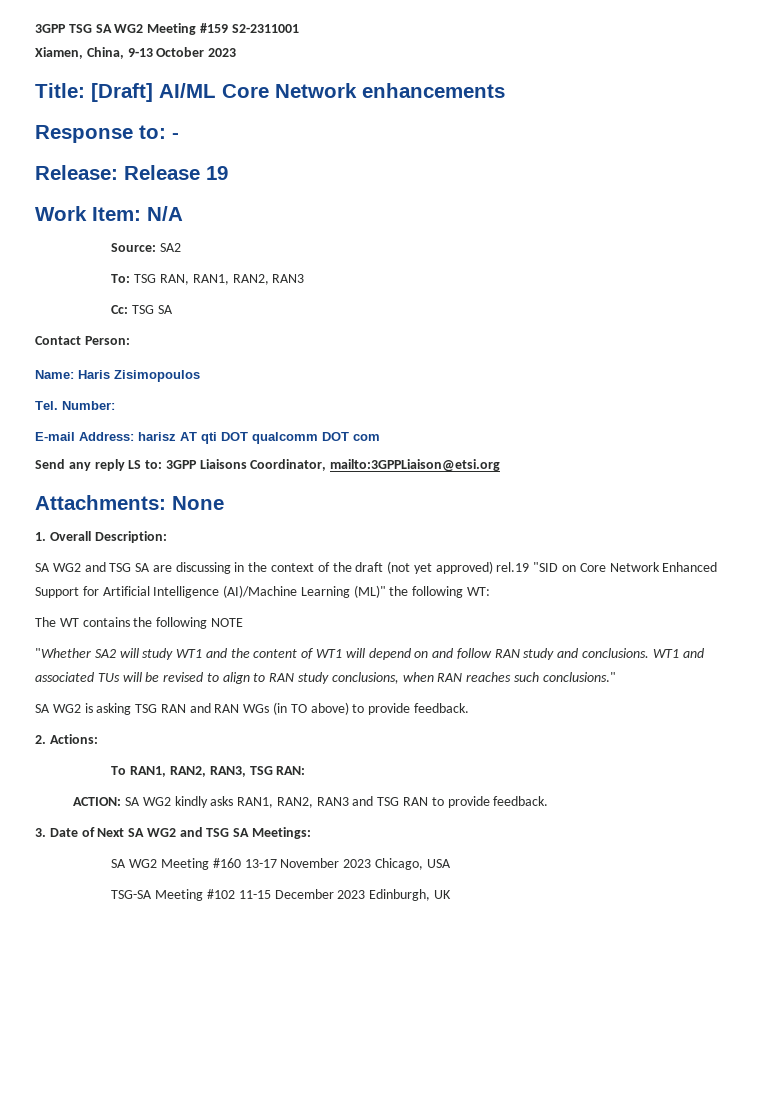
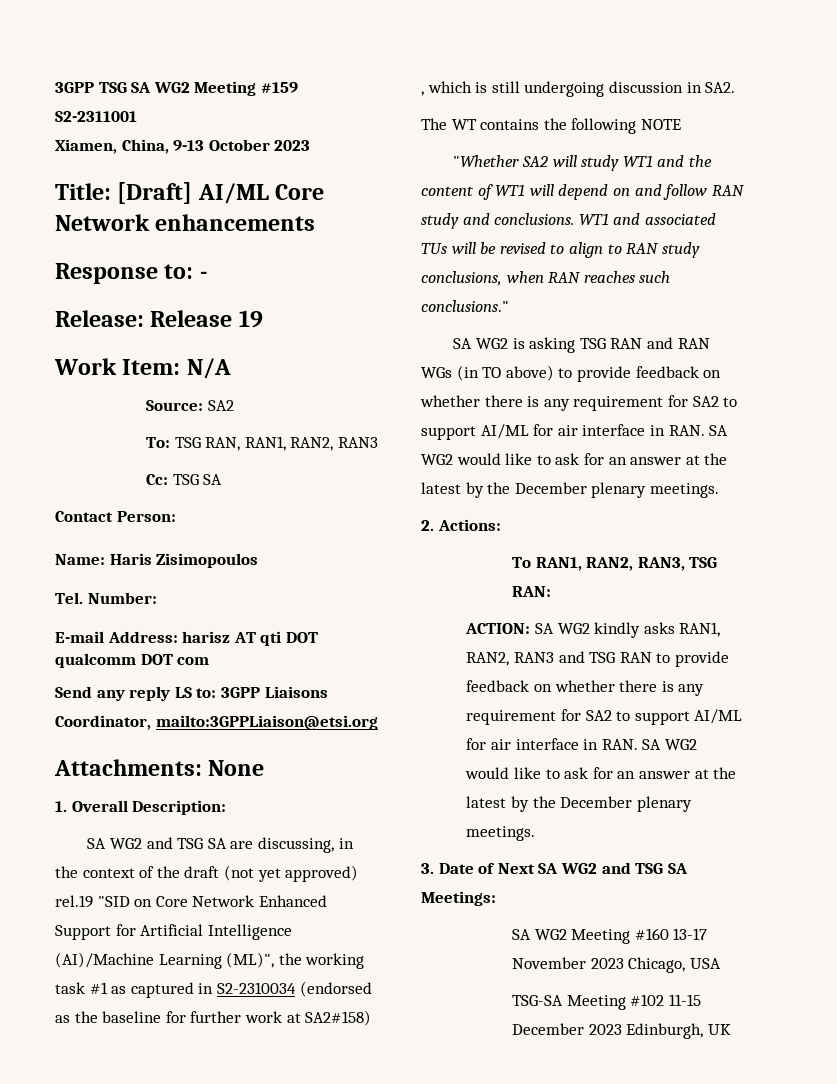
- SA WG2 and TSG SA are discussing in the context of the draft (not yet approved) rel.19 "SID on Core Network Enhanced Support for Artificial Intelligence (AI)/Machine Learning (ML)" the following WT:
+ SA WG2 and TSG SA are discussing, in the context of the draft (not yet approved) rel.19 "SID on Core Network Enhanced Support for Artificial Intelligence (AI)/Machine Learning (ML)", the working task #1 as captured in S2-2310034 (endorsed as the baseline for further work at SA2#158) , which is still undergoing discussion in SA2.
- SA WG2 is asking TSG RAN and RAN WGs (in TO above) to provide feedback.
+ SA WG2 is asking TSG RAN and RAN WGs (in TO above) to provide feedback on whether there is any requirement for SA2 to support AI/ML for air interface in RAN. SA WG2 would like to ask for an answer at the latest by the December plenary meetings.
- ACTION: SA WG2 kindly asks RAN1, RAN2, RAN3 and TSG RAN to provide feedback.
+ ACTION: SA WG2 kindly asks RAN1, RAN2, RAN3 and TSG RAN to provide feedback on whether there is any requirement for SA2 to support AI/ML for air interface in RAN. SA WG2 would like to ask for an answer at the latest by the December plenary meetings.

